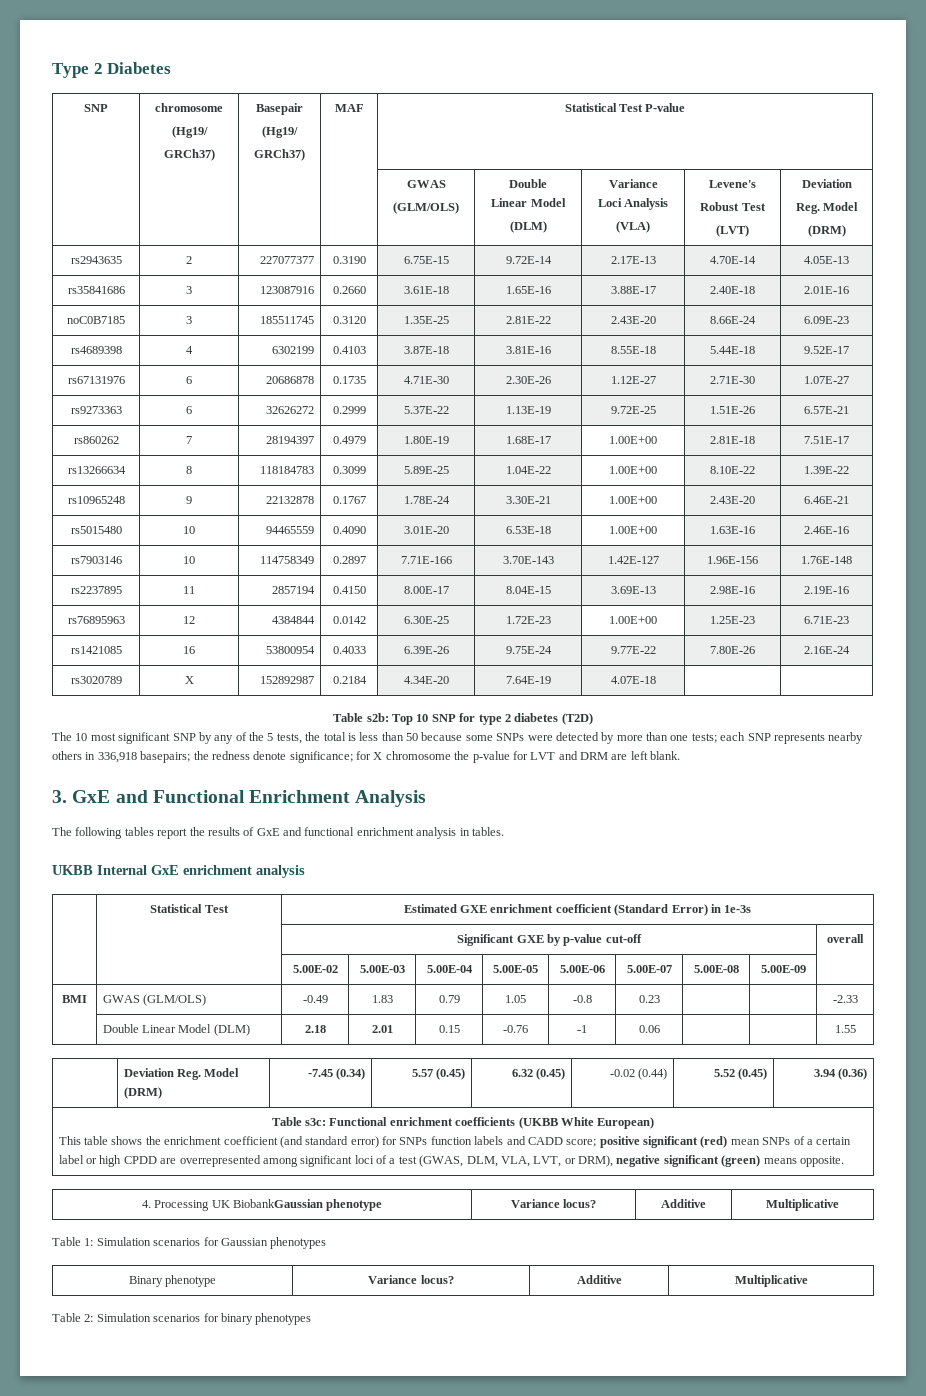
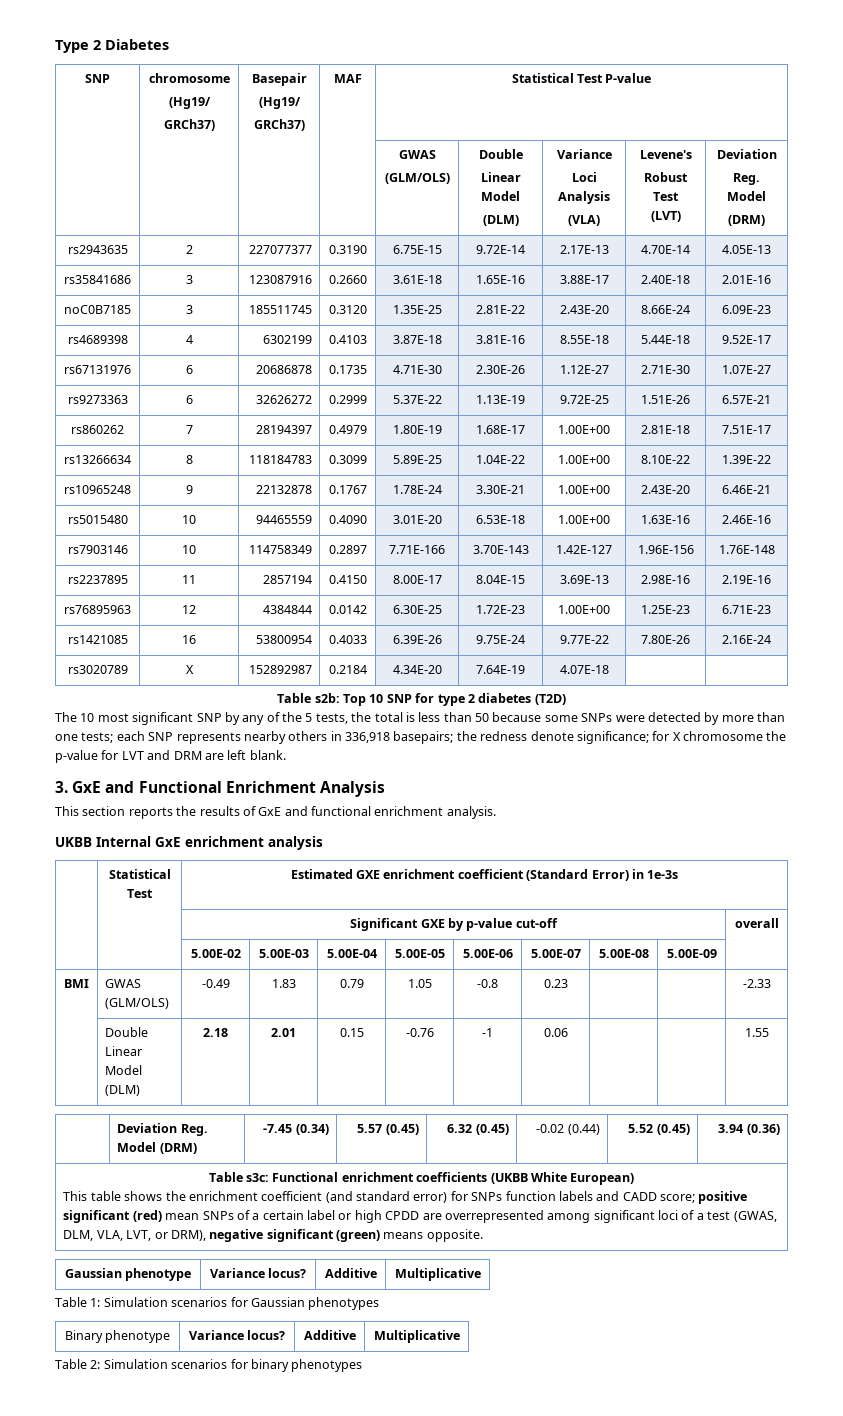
- The following tables report the results of GxE and functional enrichment analysis in tables.
+ This section reports the results of GxE and functional enrichment analysis.
- 4. Processing UK BiobankGaussian phenotype | Variance locus? | Additive | Multiplicative
+ Gaussian phenotype | Variance locus? | Additive | Multiplicative

